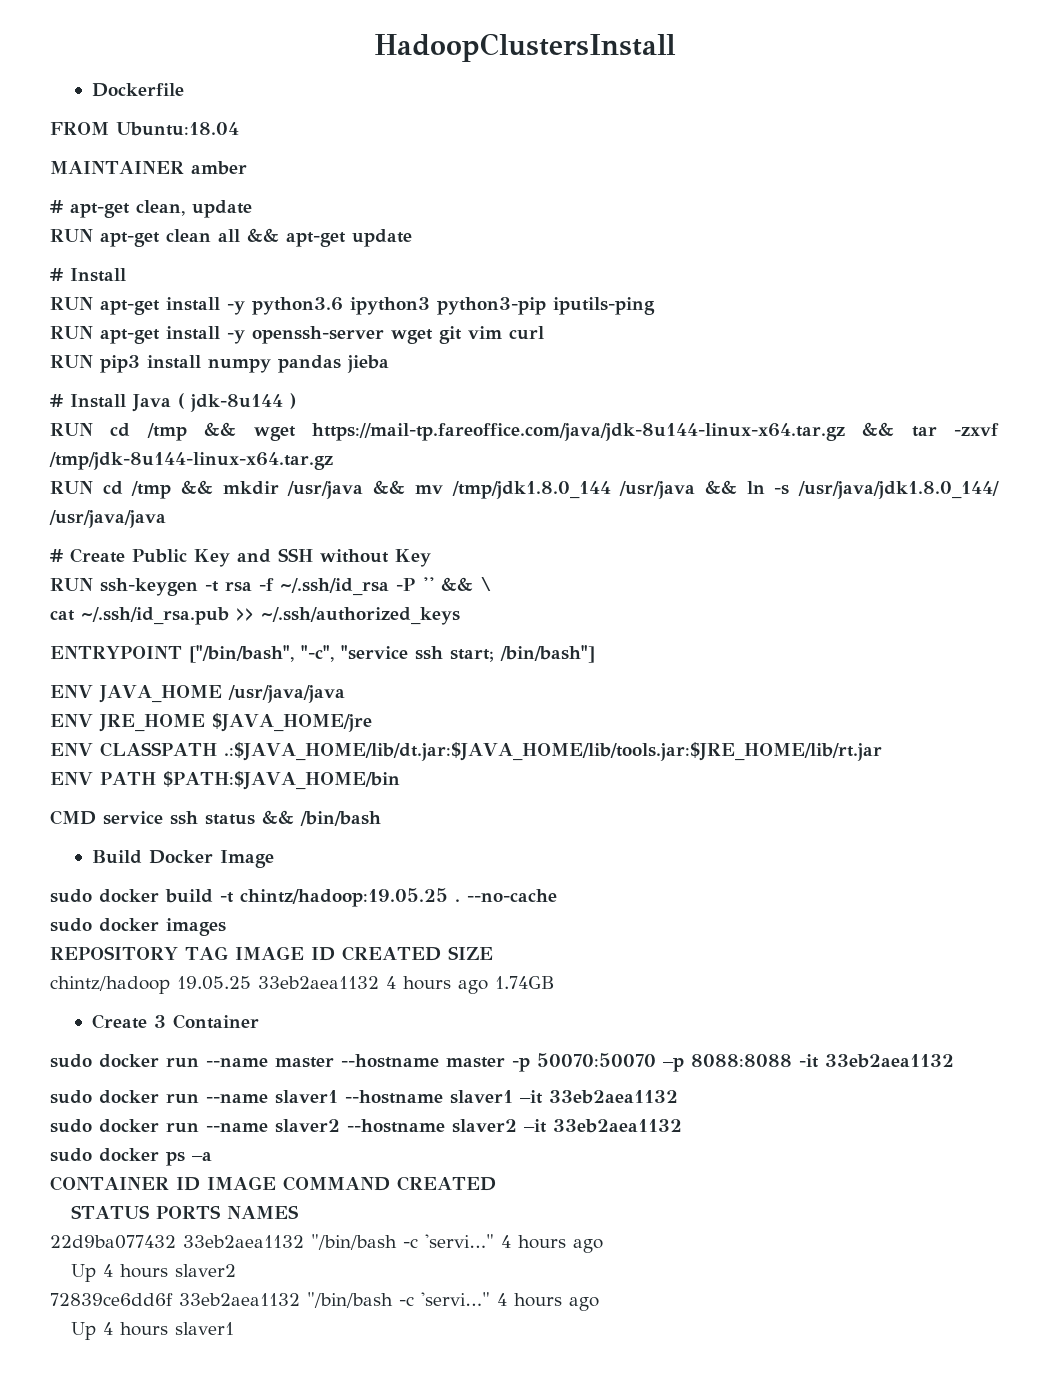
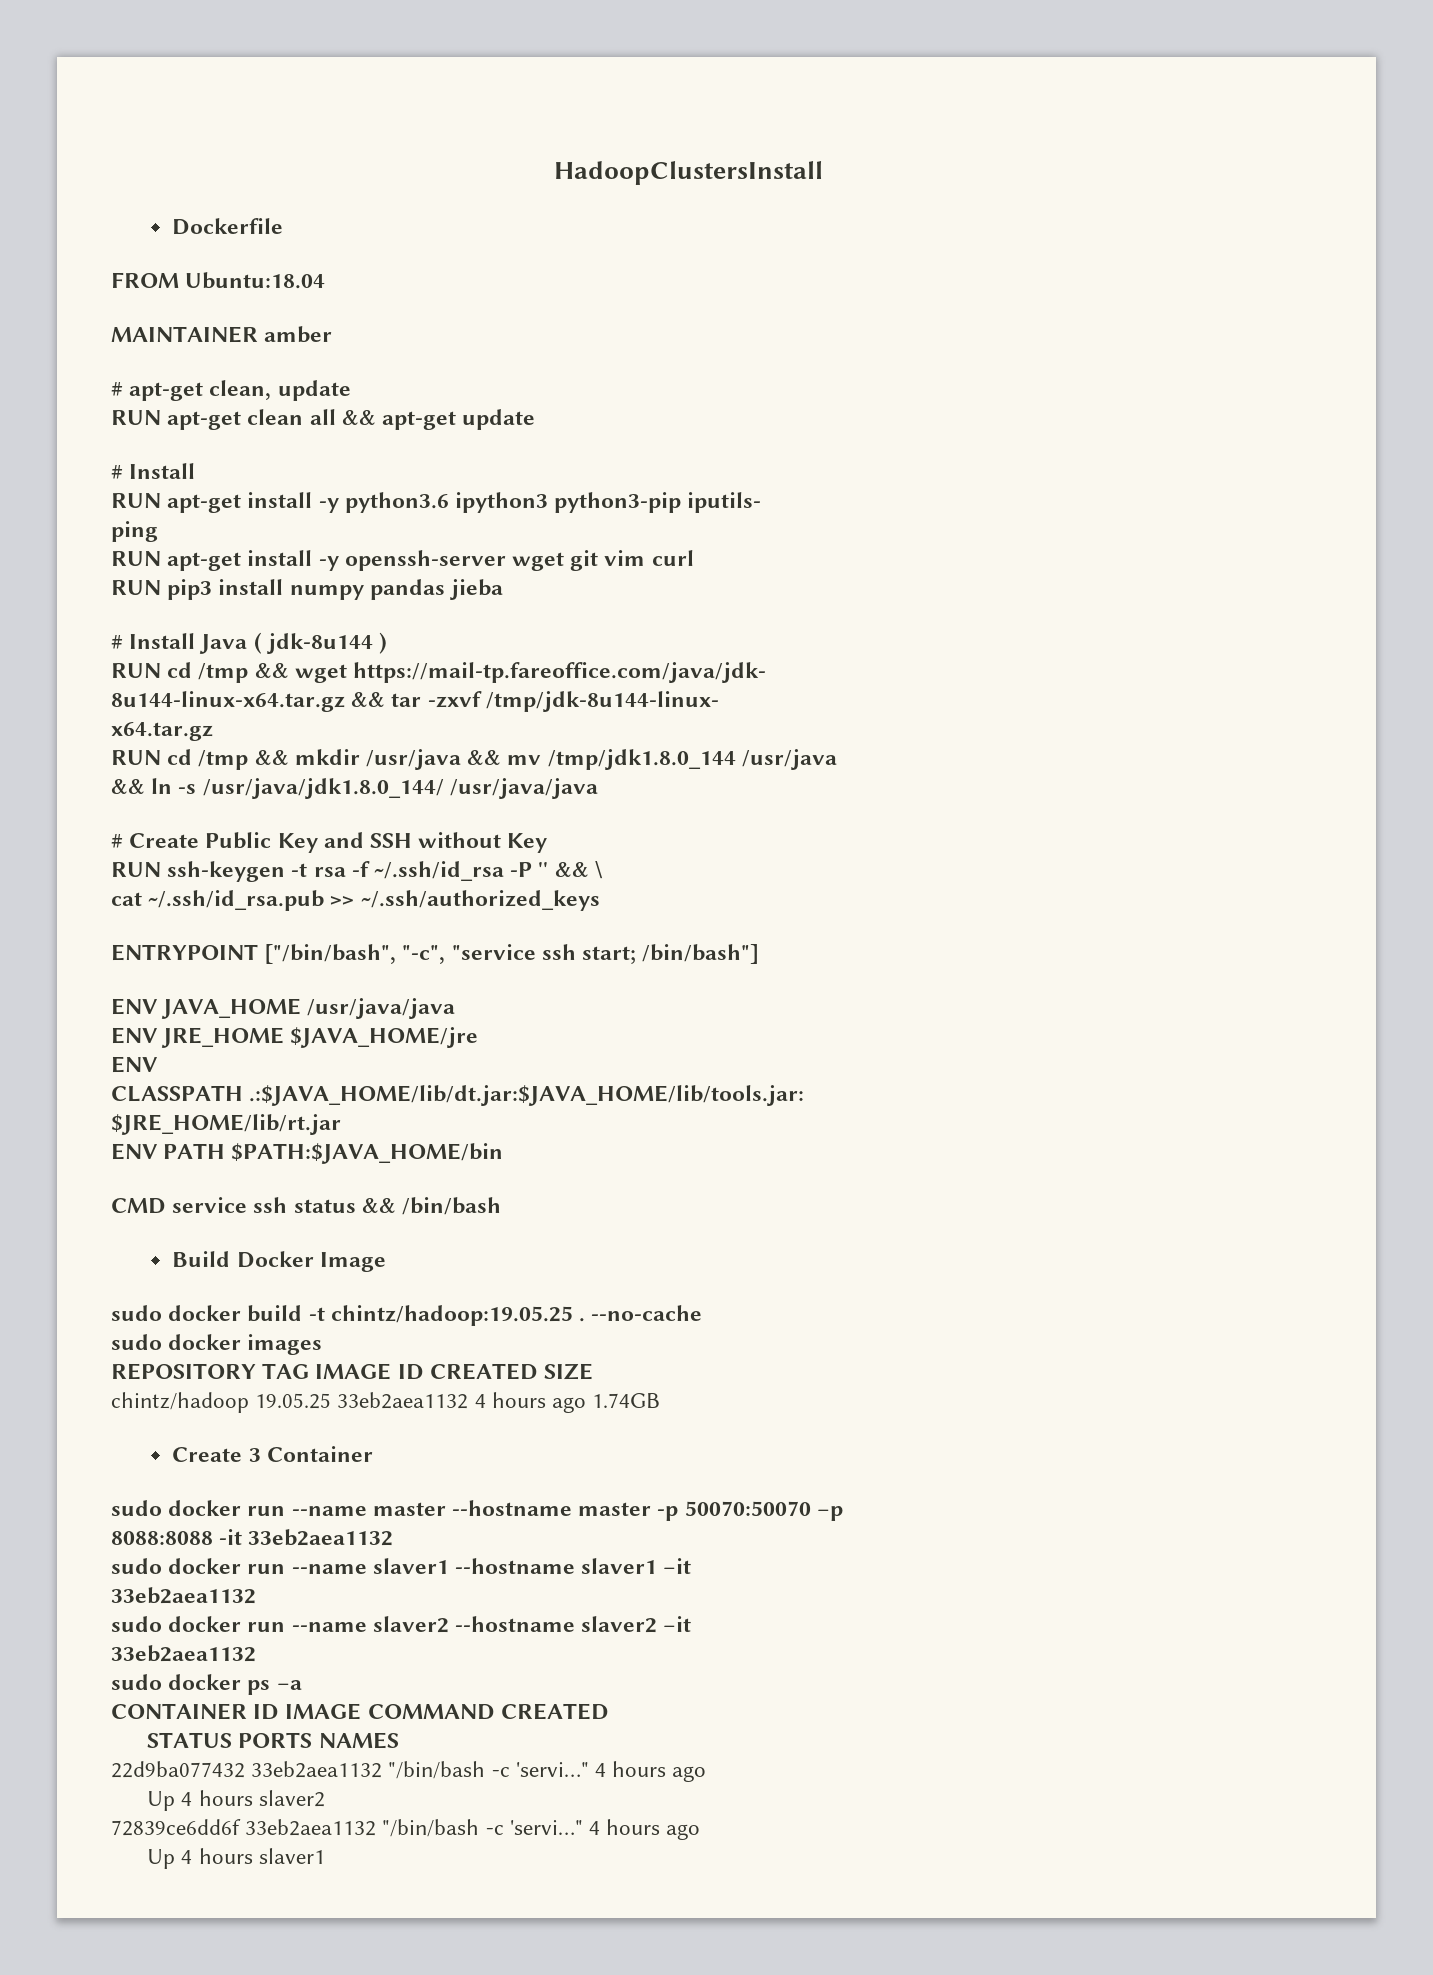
- RUN apt-get install -y python3.6 ipython3 python3-pip iputils-ping
+ RUN apt-get install -y python3.6 ipython3 python3-pip iputils-
+ ping
- RUN cd /tmp && wget https://mail-tp.fareoffice.com/java/jdk-8u144-linux-x64.tar.gz && tar -zxvf /tmp/jdk-8u144-linux-x64.tar.gz
+ RUN cd /tmp && wget https://mail-tp.fareoffice.com/java/jdk-
+ 8u144-linux-x64.tar.gz && tar -zxvf /tmp/jdk-8u144-linux-
+ x64.tar.gz
- RUN cd /tmp && mkdir /usr/java && mv /tmp/jdk1.8.0_144 /usr/java && ln -s /usr/java/jdk1.8.0_144/ /usr/java/java
+ RUN cd /tmp && mkdir /usr/java && mv /tmp/jdk1.8.0_144 /usr/java
+ && ln -s /usr/java/jdk1.8.0_144/ /usr/java/java
  ENV JRE_HOME $JAVA_HOME/jre
- ENV CLASSPATH .:$JAVA_HOME/lib/dt.jar:$JAVA_HOME/lib/tools.jar:$JRE_HOME/lib/rt.jar
+ ENV
+ CLASSPATH .:$JAVA_HOME/lib/dt.jar:$JAVA_HOME/lib/tools.jar:
+ $JRE_HOME/lib/rt.jar
- sudo docker run --name master --hostname master -p 50070:50070 –p 8088:8088 -it 33eb2aea1132
+ sudo docker run --name master --hostname master -p 50070:50070 –p
+ 8088:8088 -it 33eb2aea1132
- sudo docker run --name slaver1 --hostname slaver1 –it 33eb2aea1132
+ sudo docker run --name slaver1 --hostname slaver1 –it
+ 33eb2aea1132
- sudo docker run --name slaver2 --hostname slaver2 –it 33eb2aea1132
+ sudo docker run --name slaver2 --hostname slaver2 –it
+ 33eb2aea1132

